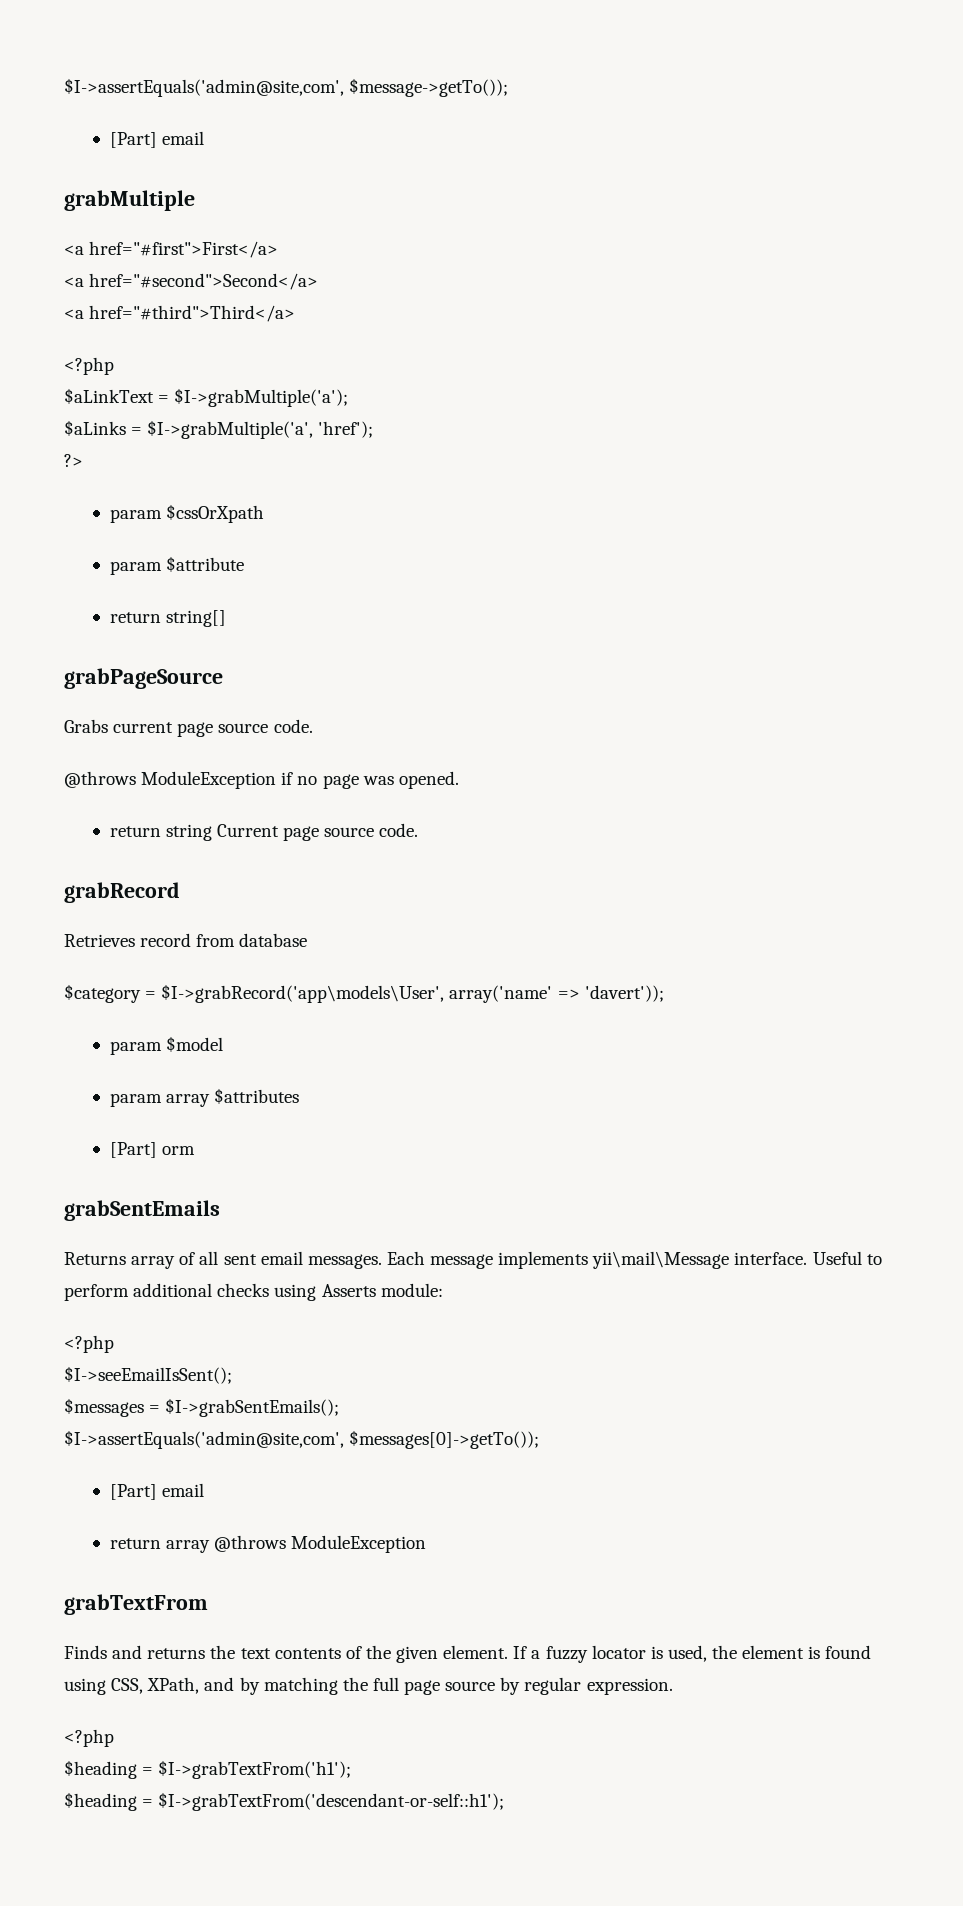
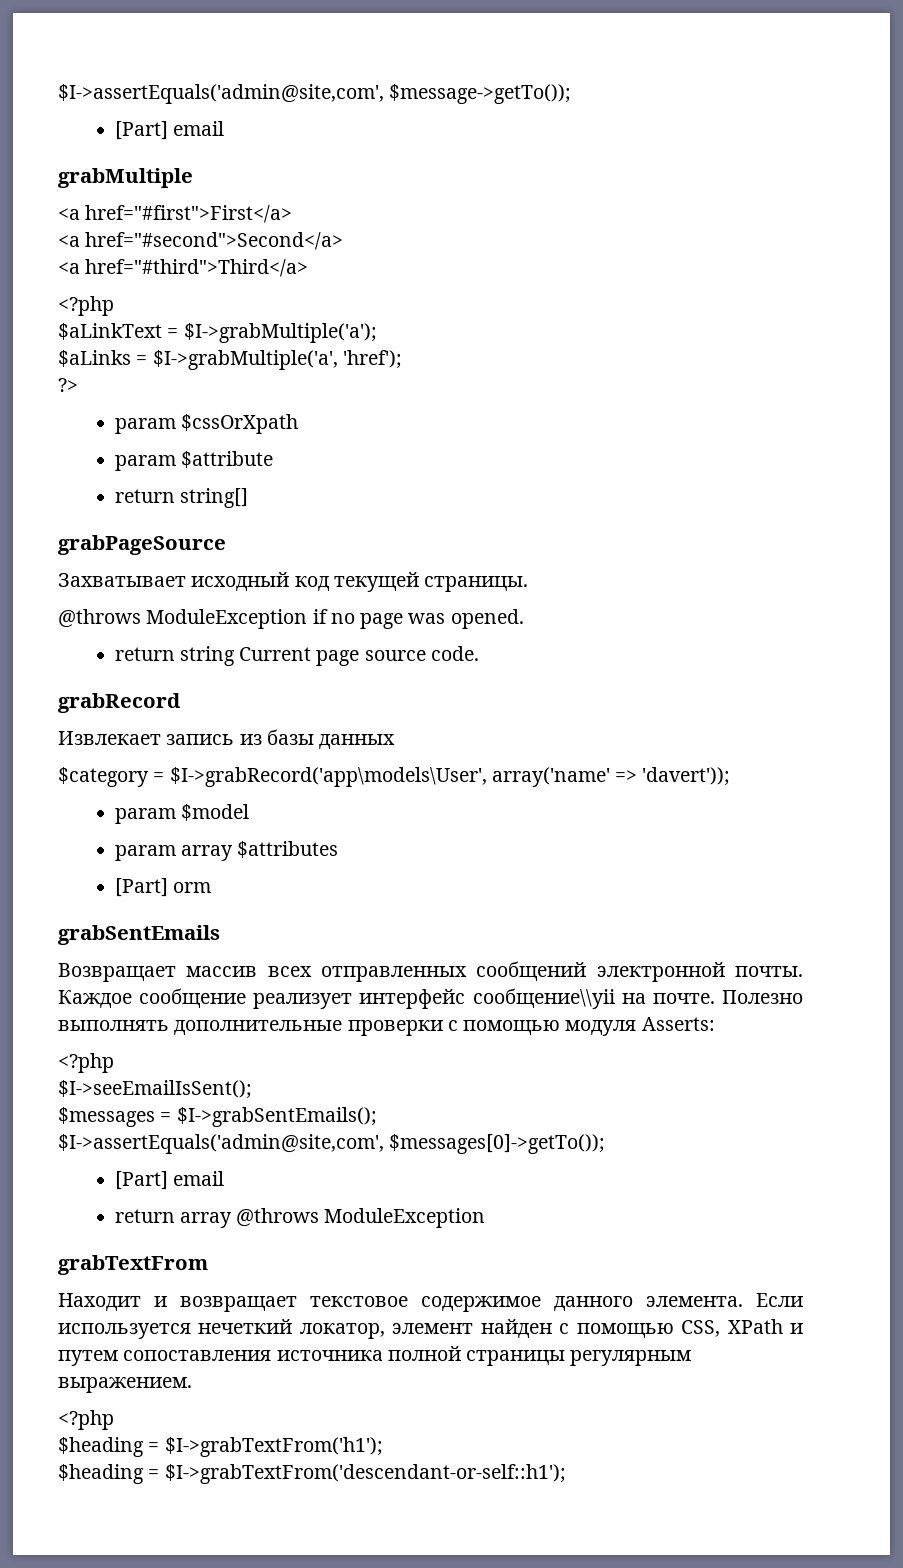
- Grabs current page source code.
+ Захватывает исходный код текущей страницы.
- Retrieves record from database
+ Извлекает запись из базы данных
- Returns array of all sent email messages. Each message implements yii\mail\Message interface. Useful to perform additional checks using Asserts module:
+ Возвращает массив всех отправленных сообщений электронной почты. Каждое сообщение реализует интерфейс сообщение\\yii на почте. Полезно выполнять дополнительные проверки с помощью модуля Asserts:
- Finds and returns the text contents of the given element. If a fuzzy locator is used, the element is found using CSS, XPath, and by matching the full page source by regular expression.
+ Находит и возвращает текстовое содержимое данного элемента. Если используется нечеткий локатор, элемент найден с помощью CSS, XPath и путем сопоставления источника полной страницы регулярным выражением.

